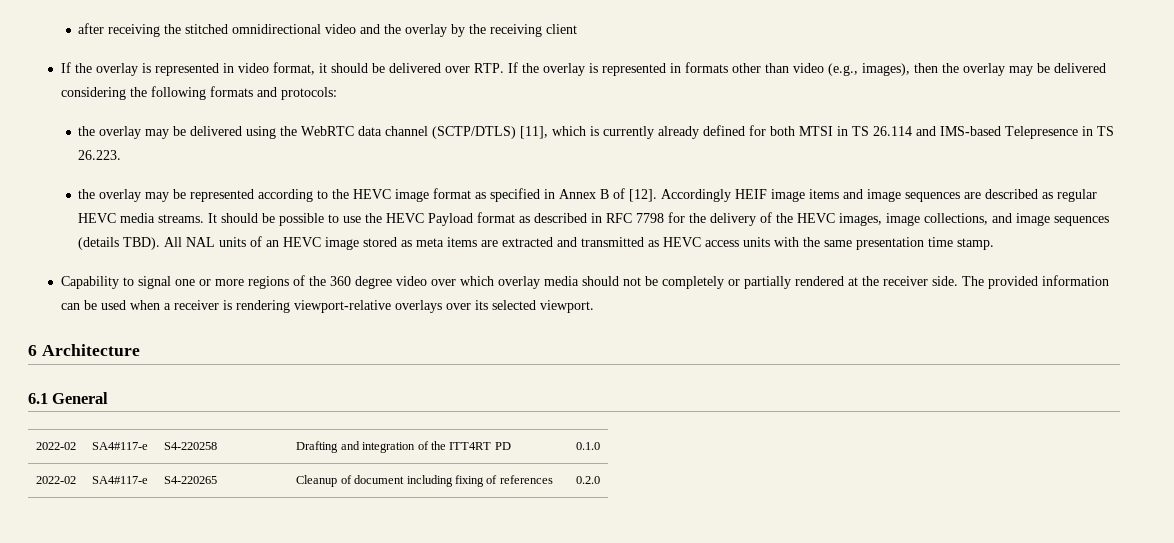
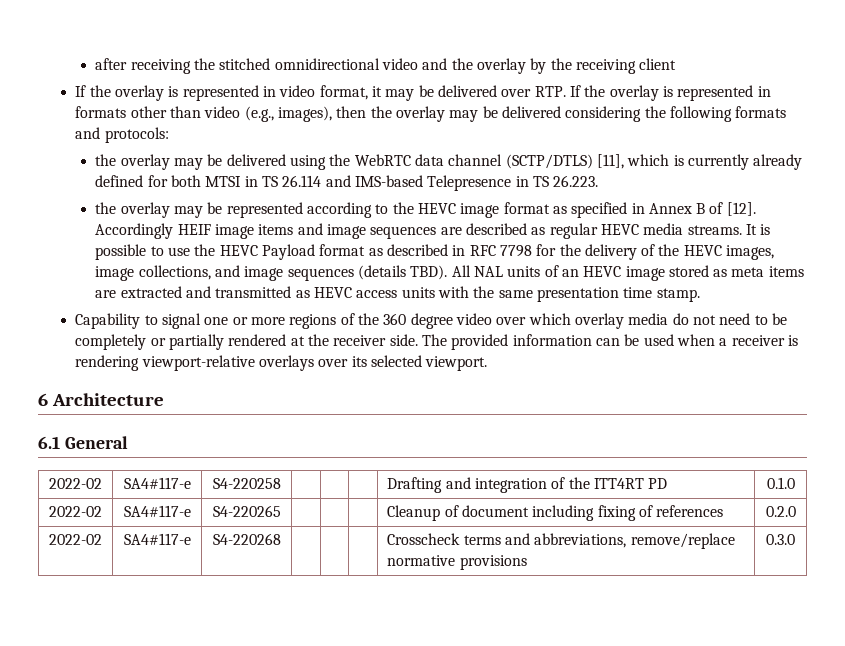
- If the overlay is represented in video format, it should be delivered over RTP. If the overlay is represented in formats other than video (e.g., images), then the overlay may be delivered considering the following formats and protocols:
+ If the overlay is represented in video format, it may be delivered over RTP. If the overlay is represented in formats other than video (e.g., images), then the overlay may be delivered considering the following formats and protocols:
- It should be possible to use the HEVC Payload format as described in RFC 7798 for the delivery of the HEVC images, image collections, and image sequences (details TBD).
+ It is possible to use the HEVC Payload format as described in RFC 7798 for the delivery of the HEVC images, image collections, and image sequences (details TBD).
- Capability to signal one or more regions of the 360 degree video over which overlay media should not be completely or partially rendered at the receiver side.
+ Capability to signal one or more regions of the 360 degree video over which overlay media do not need to be completely or partially rendered at the receiver side.
+ 2022-02 | SA4#117-e | S4-220268 | | | | Crosscheck terms and abbreviations, remove/replace normative provisions | 0.3.0

